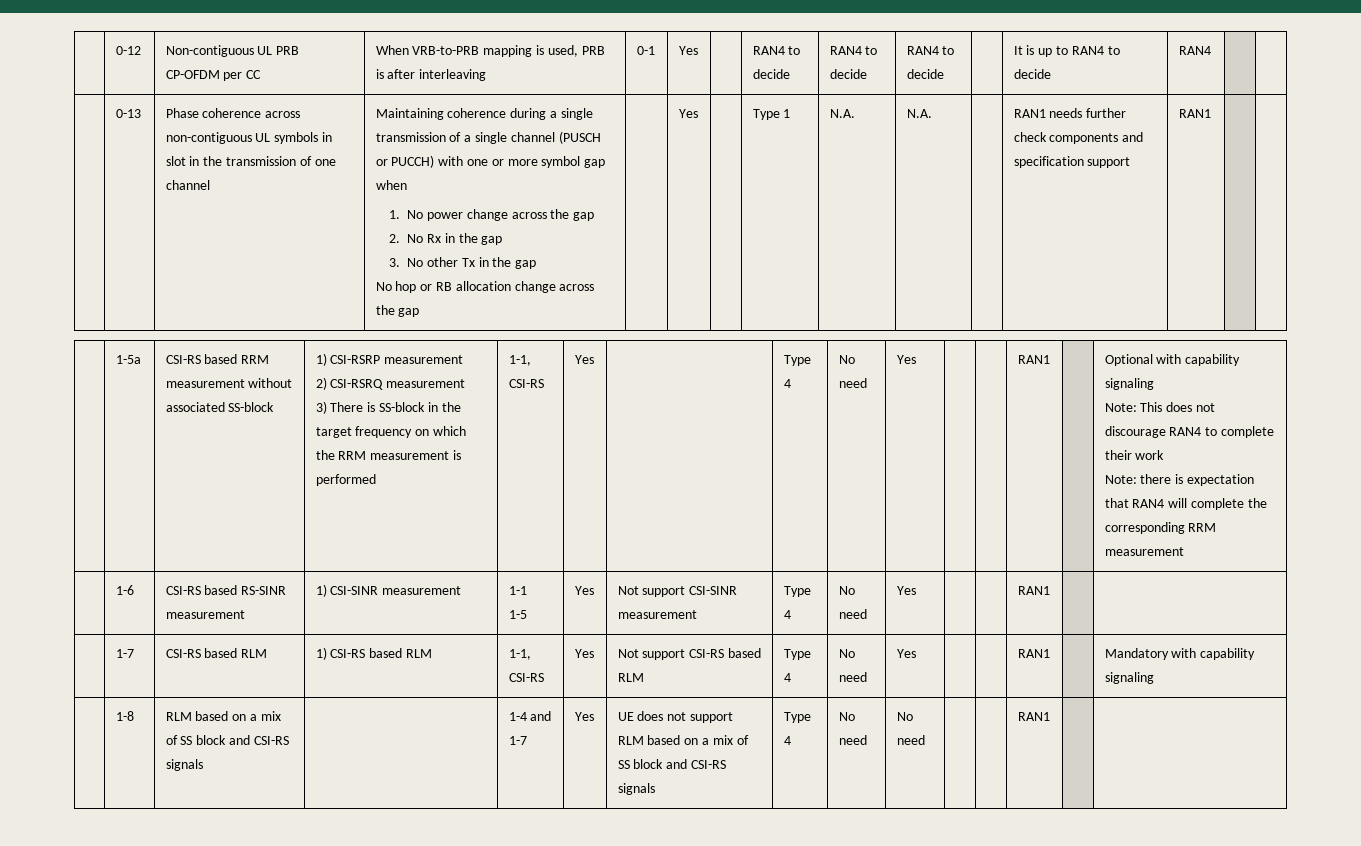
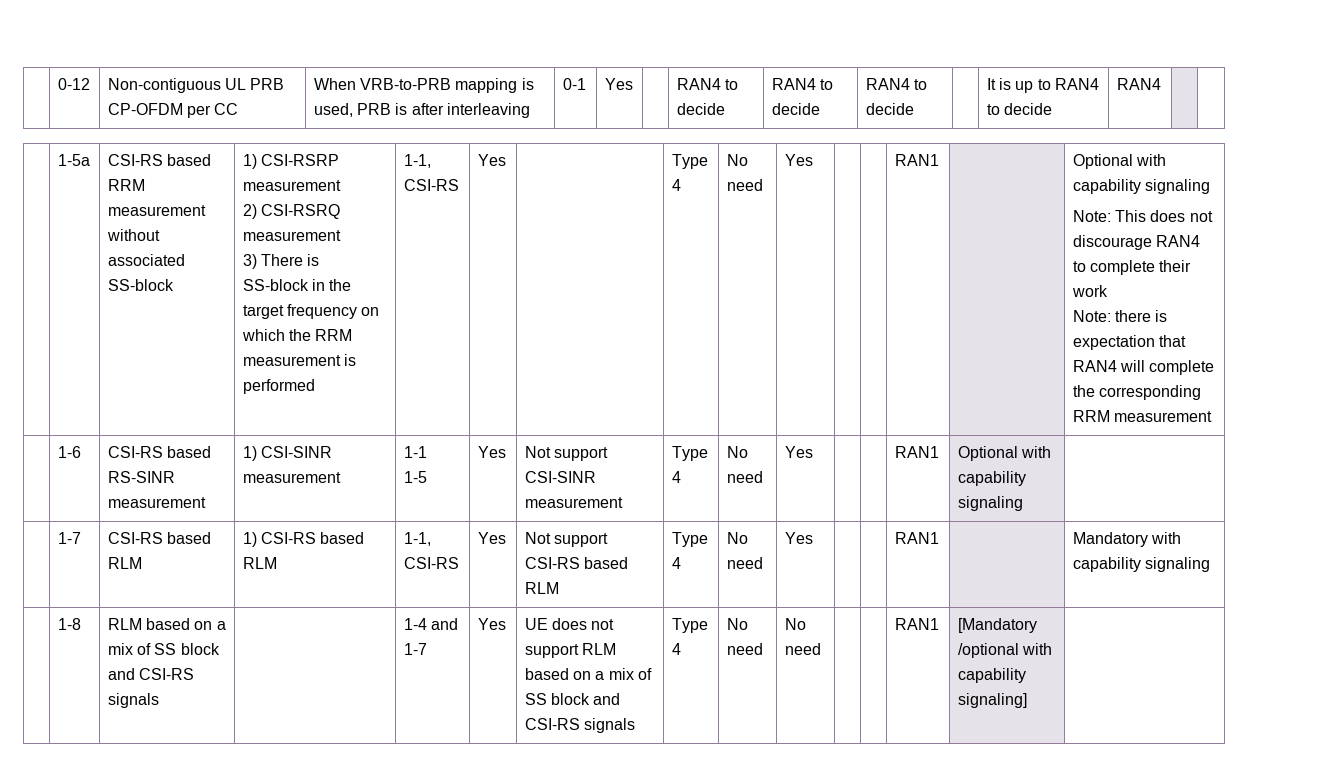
- 0-13 | Phase coherence across non-contiguous UL symbols in slot in the transmission of one channel | Maintaining coherence during a single transmission of a single channel (PUSCH or PUCCH) with one or more symbol gap when
- 1. No power change across the gap
- 2. No Rx in the gap
- 3. No other Tx in the gap
- No hop or RB allocation change across the gap | | Yes | | Type 1 | N.A. | N.A. | | RAN1 needs further check components and specification support | RAN1
  | 1-6 | CSI-RS based RS-SINR measurement | 1) CSI-SINR measurement | 1-1
- 1-5 | Yes | Not support CSI-SINR measurement | Type 4 | No need | Yes | | | RAN1 | |
+ 1-5 | Yes | Not support CSI-SINR measurement | Type 4 | No need | Yes | | | RAN1 | Optional with capability signaling |
+ [Mandatory /optional with capability signaling]

